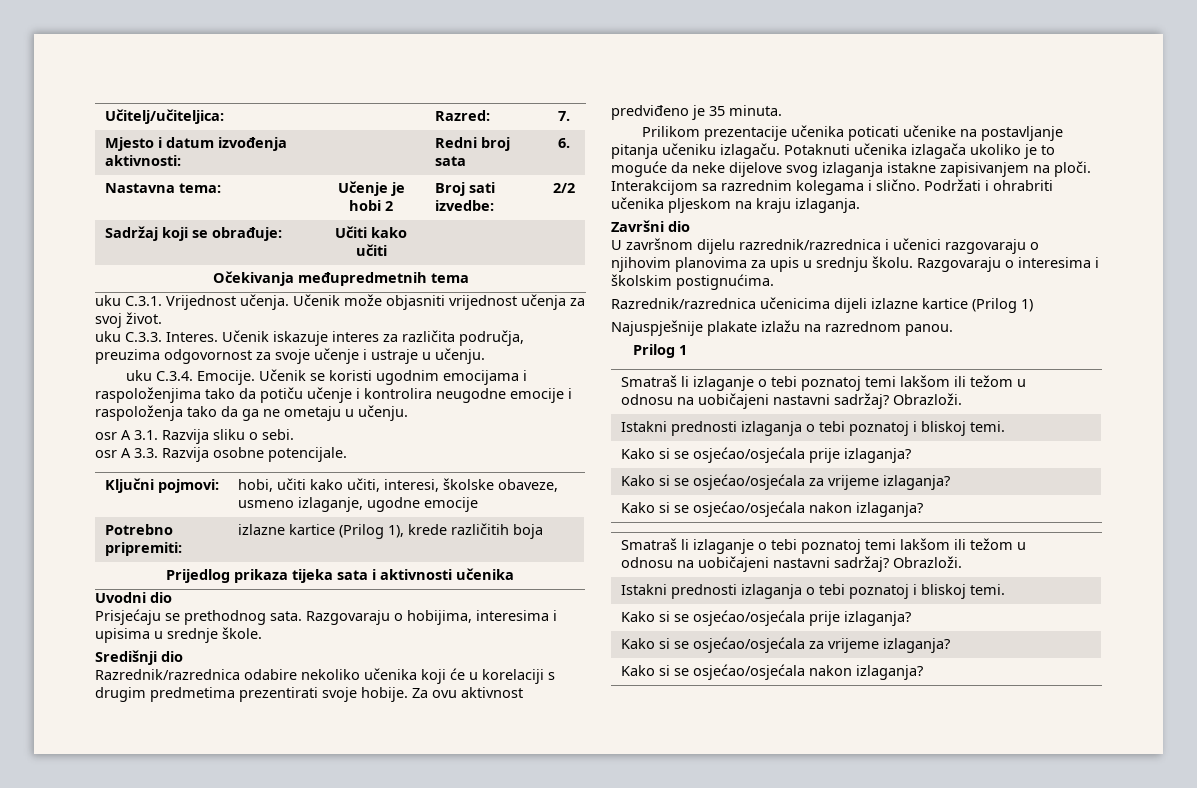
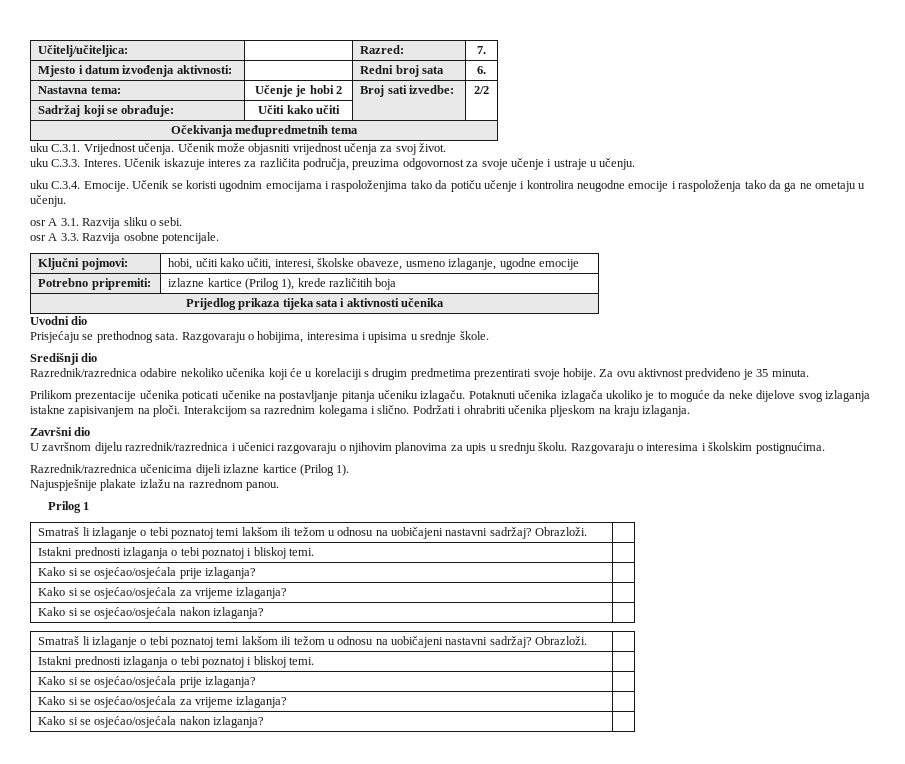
- Razrednik/razrednica učenicima dijeli izlazne kartice (Prilog 1)
+ Razrednik/razrednica učenicima dijeli izlazne kartice (Prilog 1).

